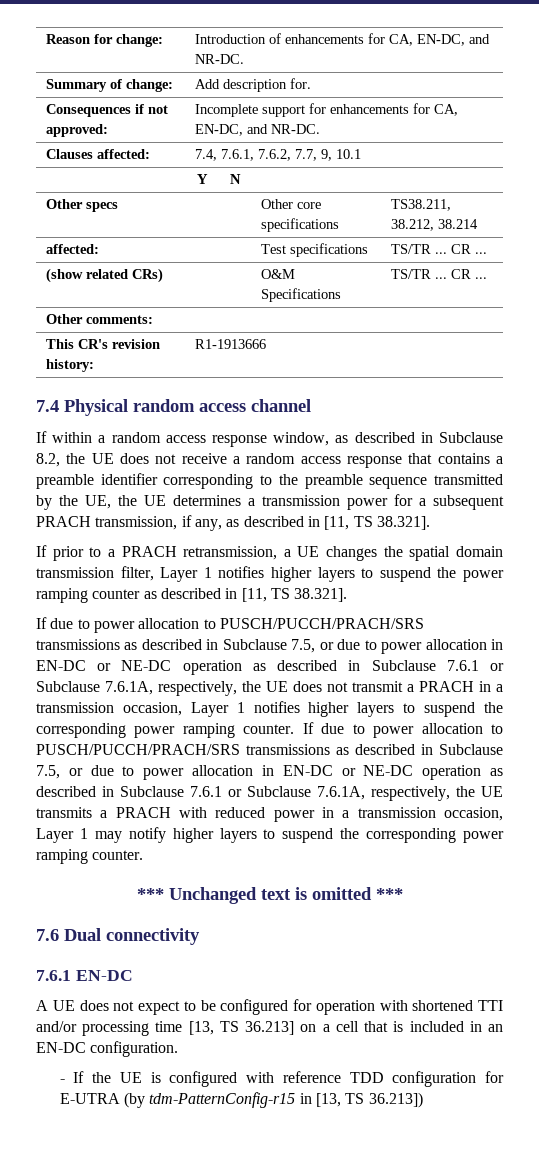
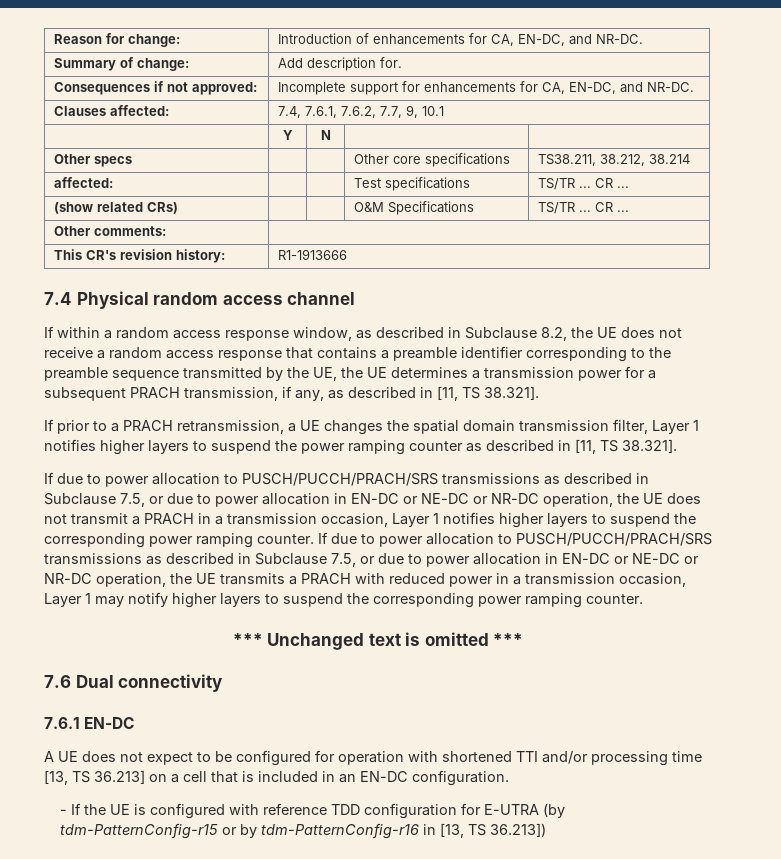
- If due to power allocation to PUSCH/PUCCH/PRACH/SRS transmissions as described in Subclause 7.5, or due to power allocation in EN-DC or NE-DC operation as described in Subclause 7.6.1 or Subclause 7.6.1A, respectively, the UE does not transmit a PRACH in a transmission occasion, Layer 1 notifies higher layers to suspend the corresponding power ramping counter.
+ If due to power allocation to PUSCH/PUCCH/PRACH/SRS transmissions as described in Subclause 7.5, or due to power allocation in EN-DC or NE-DC or NR-DC operation, the UE does not transmit a PRACH in a transmission occasion, Layer 1 notifies higher layers to suspend the corresponding power ramping counter.
- If due to power allocation to PUSCH/PUCCH/PRACH/SRS transmissions as described in Subclause 7.5, or due to power allocation in EN-DC or NE-DC operation as described in Subclause 7.6.1 or Subclause 7.6.1A, respectively, the UE transmits a PRACH with reduced power in a transmission occasion, Layer 1 may notify higher layers to suspend the corresponding power ramping counter.
+ If due to power allocation to PUSCH/PUCCH/PRACH/SRS transmissions as described in Subclause 7.5, or due to power allocation in EN-DC or NE-DC or NR-DC operation, the UE transmits a PRACH with reduced power in a transmission occasion, Layer 1 may notify higher layers to suspend the corresponding power ramping counter.
- - If the UE is configured with reference TDD configuration for E-UTRA (by tdm-PatternConfig-r15 in [13, TS 36.213])
+ - If the UE is configured with reference TDD configuration for E-UTRA (by tdm-PatternConfig-r15 or by tdm-PatternConfig-r16 in [13, TS 36.213])

